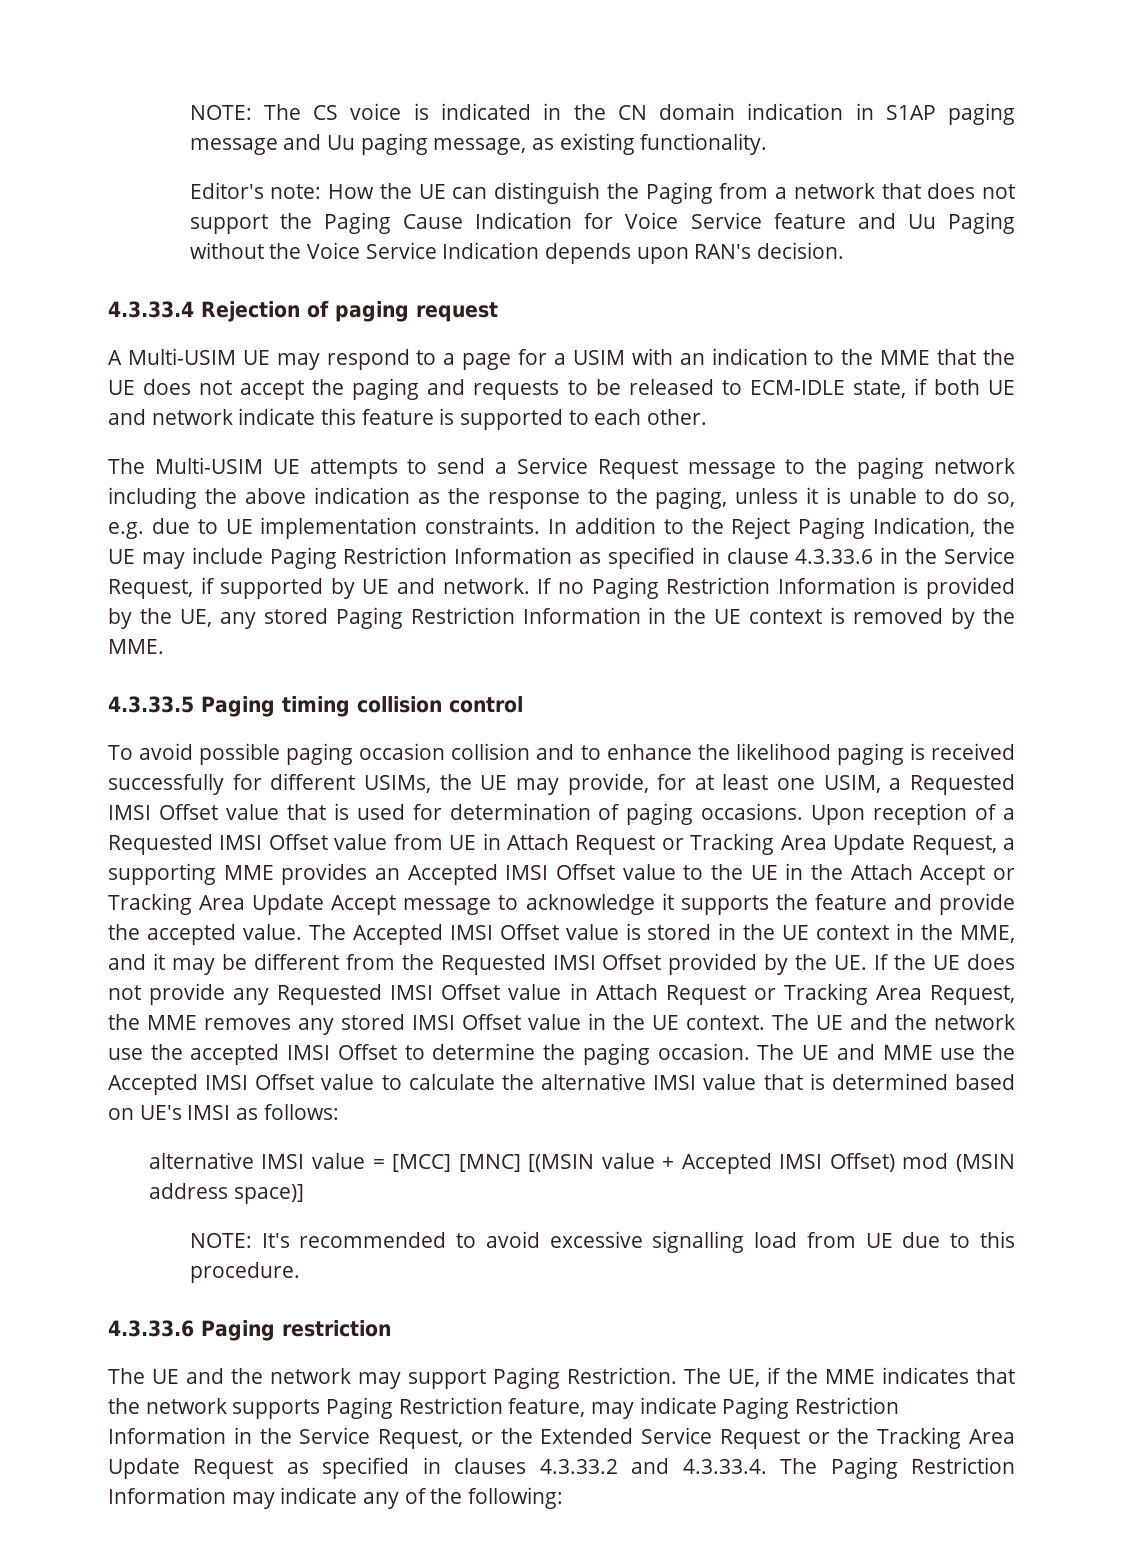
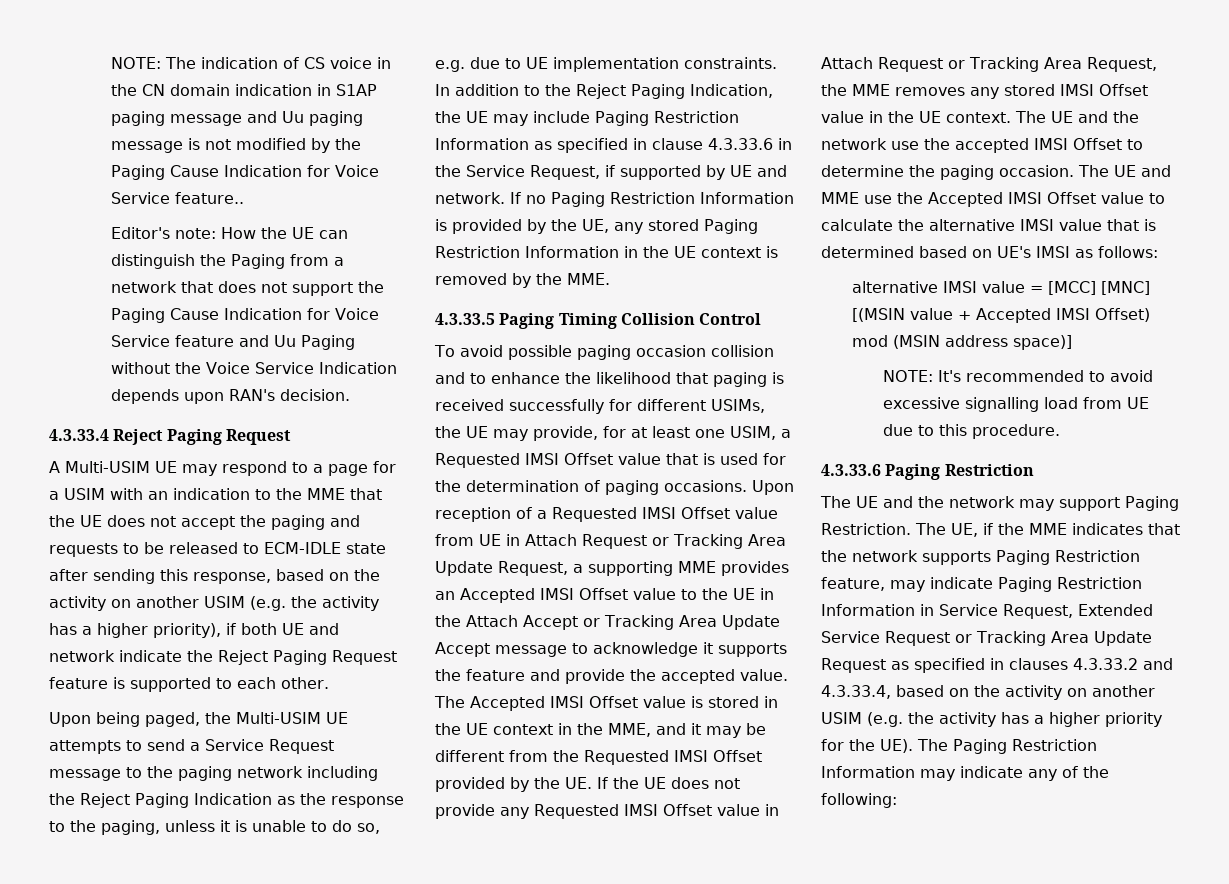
- NOTE: The CS voice is indicated in the CN domain indication in S1AP paging message and Uu paging message, as existing functionality.
+ NOTE: The indication of CS voice in the CN domain indication in S1AP paging message and Uu paging message is not modified by the Paging Cause Indication for Voice Service feature..
- 4.3.33.4 Rejection of paging request
+ 4.3.33.4 Reject Paging Request
- A Multi-USIM UE may respond to a page for a USIM with an indication to the MME that the UE does not accept the paging and requests to be released to ECM-IDLE state, if both UE and network indicate this feature is supported to each other.
+ A Multi-USIM UE may respond to a page for a USIM with an indication to the MME that the UE does not accept the paging and requests to be released to ECM-IDLE state after sending this response, based on the activity on another USIM (e.g. the activity has a higher priority), if both UE and network indicate the Reject Paging Request feature is supported to each other.
- The Multi-USIM UE attempts to send a Service Request message to the paging network including the above indication as the response to the paging, unless it is unable to do so, e.g. due to UE implementation constraints.
+ Upon being paged, the Multi-USIM UE attempts to send a Service Request message to the paging network including the Reject Paging Indication as the response to the paging, unless it is unable to do so, e.g. due to UE implementation constraints.
- 4.3.33.5 Paging timing collision control
+ 4.3.33.5 Paging Timing Collision Control
- To avoid possible paging occasion collision and to enhance the likelihood paging is received successfully for different USIMs, the UE may provide, for at least one USIM, a Requested IMSI Offset value that is used for determination of paging occasions.
+ To avoid possible paging occasion collision and to enhance the likelihood that paging is received successfully for different USIMs, the UE may provide, for at least one USIM, a Requested IMSI Offset value that is used for the determination of paging occasions.
- 4.3.33.6 Paging restriction
+ 4.3.33.6 Paging Restriction
- The UE, if the MME indicates that the network supports Paging Restriction feature, may indicate Paging Restriction Information in the Service Request, or the Extended Service Request or the Tracking Area Update Request as specified in clauses 4.3.33.2 and 4.3.33.4. The Paging Restriction Information may indicate any of the following:
+ The UE, if the MME indicates that the network supports Paging Restriction feature, may indicate Paging Restriction Information in Service Request, Extended Service Request or Tracking Area Update Request as specified in clauses 4.3.33.2 and 4.3.33.4, based on the activity on another USIM (e.g. the activity has a higher priority for the UE). The Paging Restriction Information may indicate any of the following:

